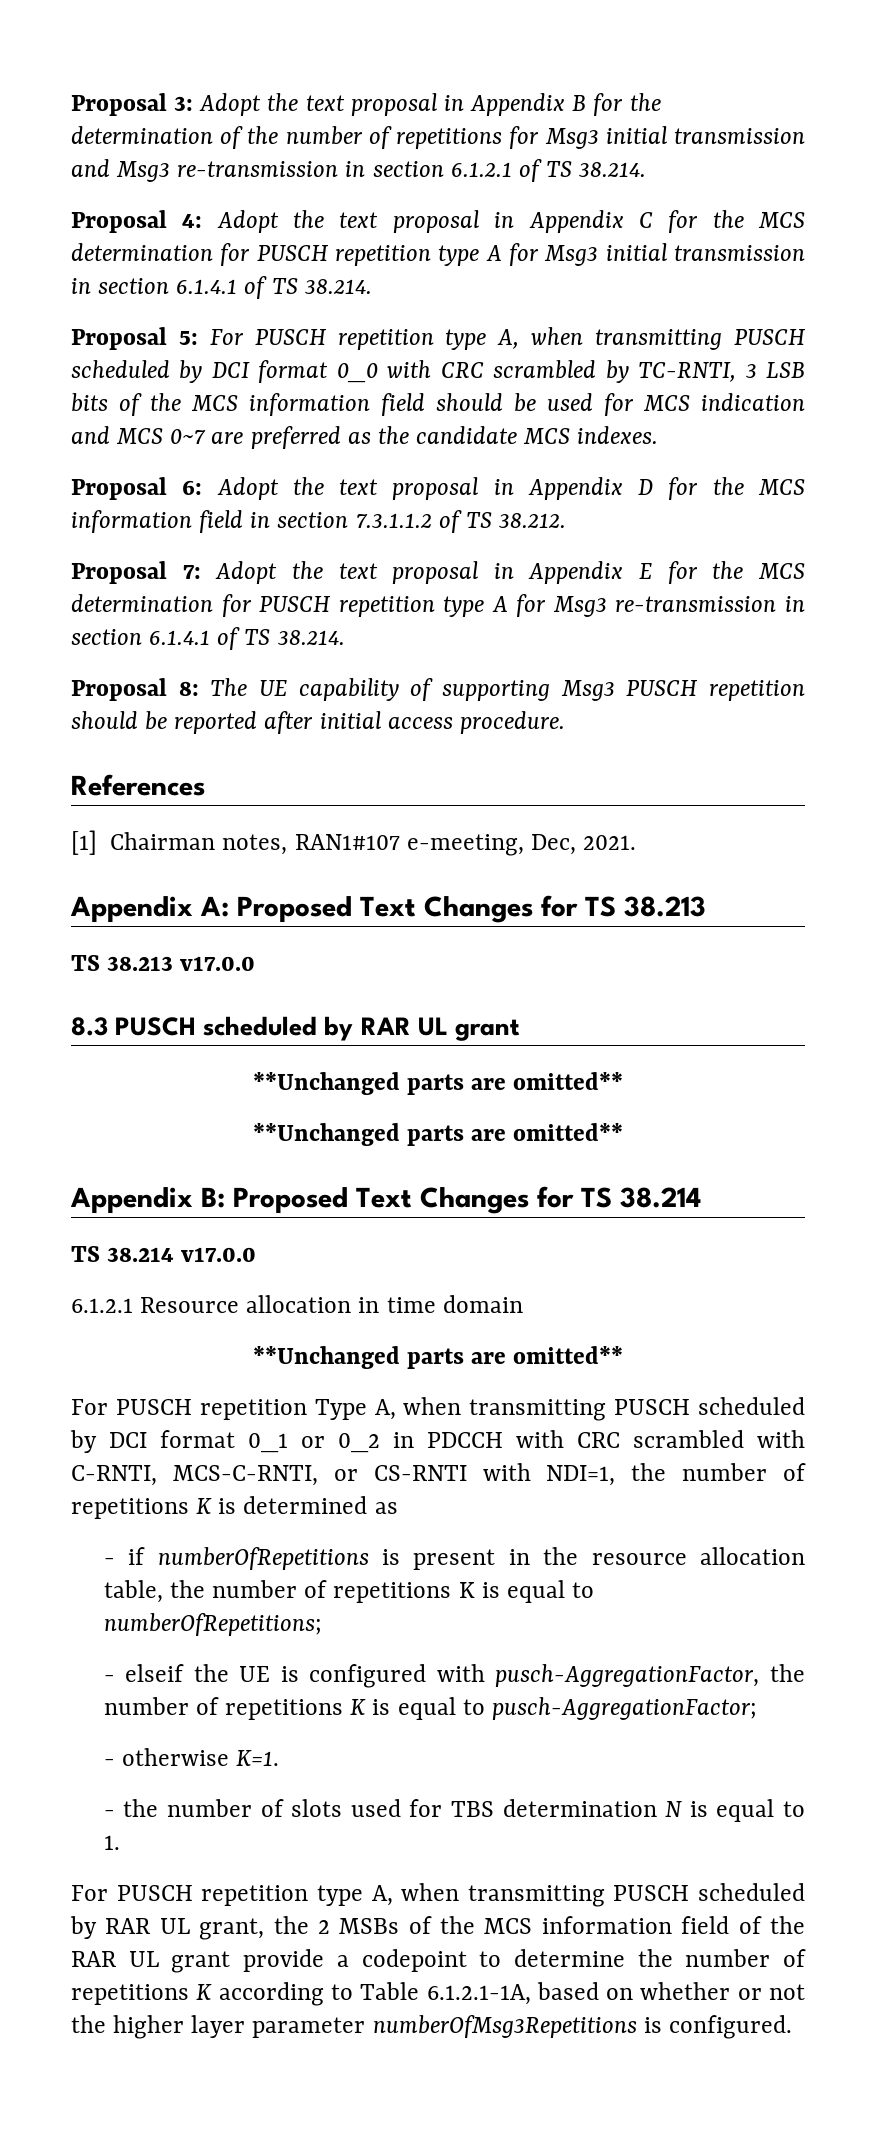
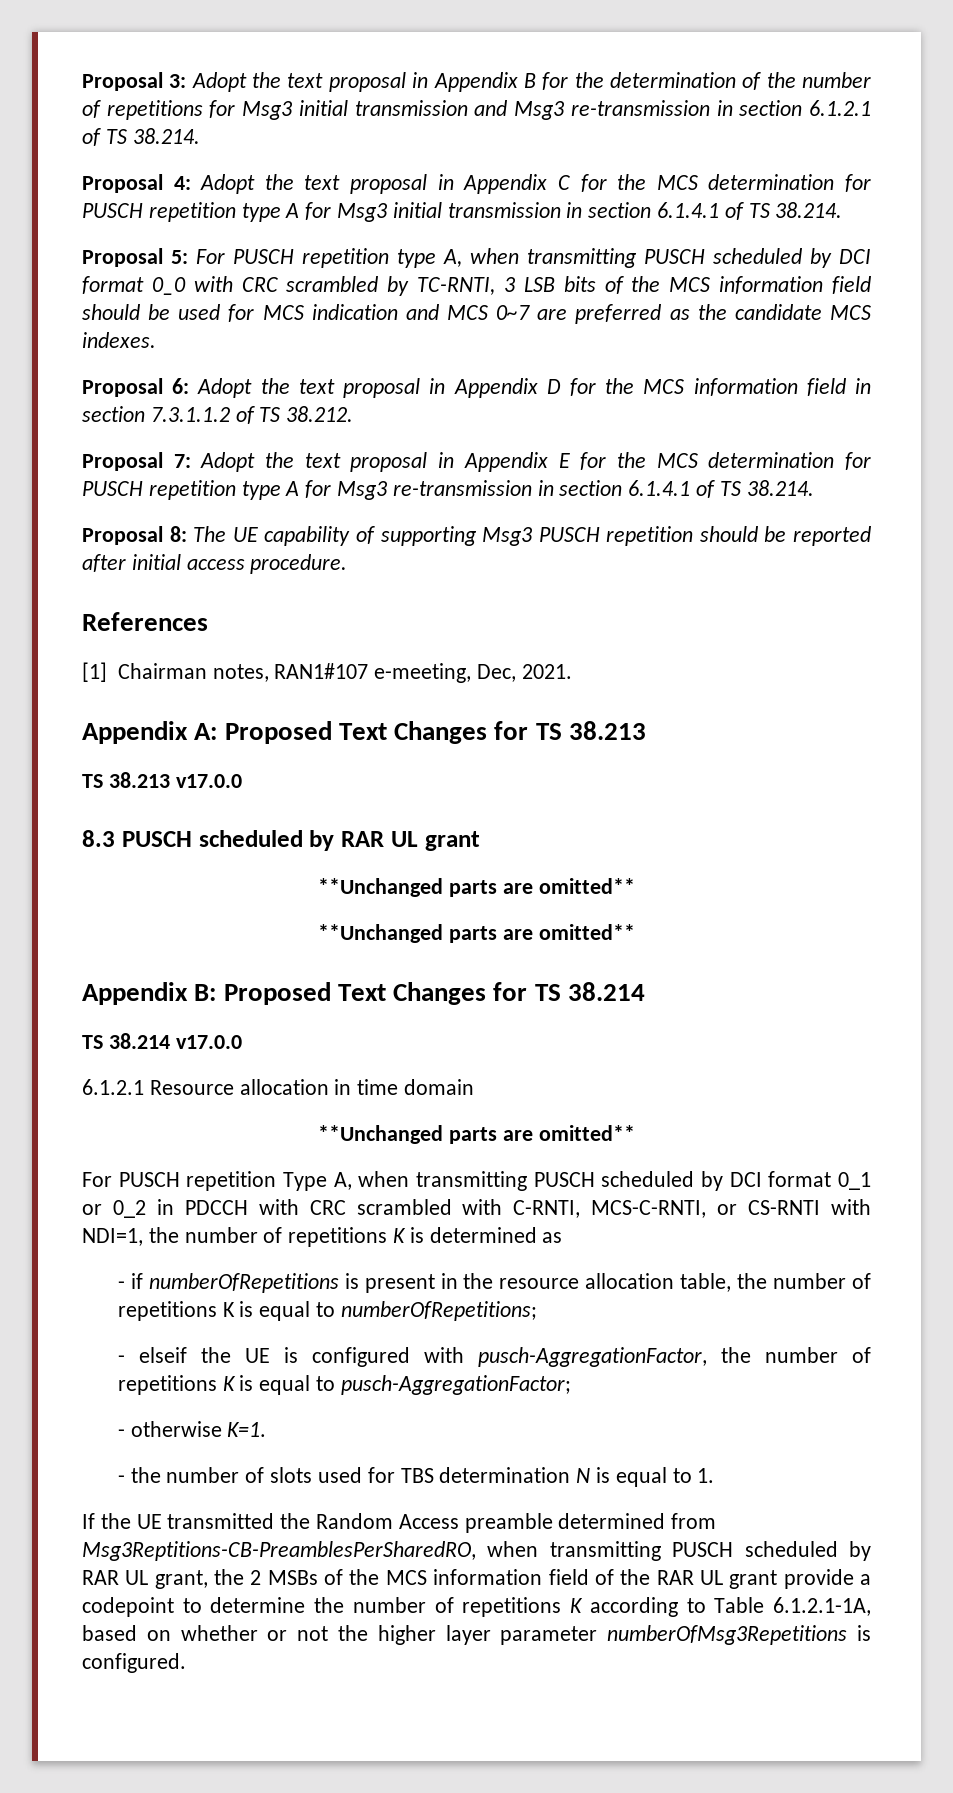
- For PUSCH repetition type A, when transmitting PUSCH scheduled by RAR UL grant, the 2 MSBs of the MCS information field of the RAR UL grant provide a codepoint to determine the number of repetitions K according to Table 6.1.2.1-1A, based on whether or not the higher layer parameter numberOfMsg3Repetitions is configured.
+ If the UE transmitted the Random Access preamble determined from Msg3Reptitions-CB-PreamblesPerSharedRO, when transmitting PUSCH scheduled by RAR UL grant, the 2 MSBs of the MCS information field of the RAR UL grant provide a codepoint to determine the number of repetitions K according to Table 6.1.2.1-1A, based on whether or not the higher layer parameter numberOfMsg3Repetitions is configured.

